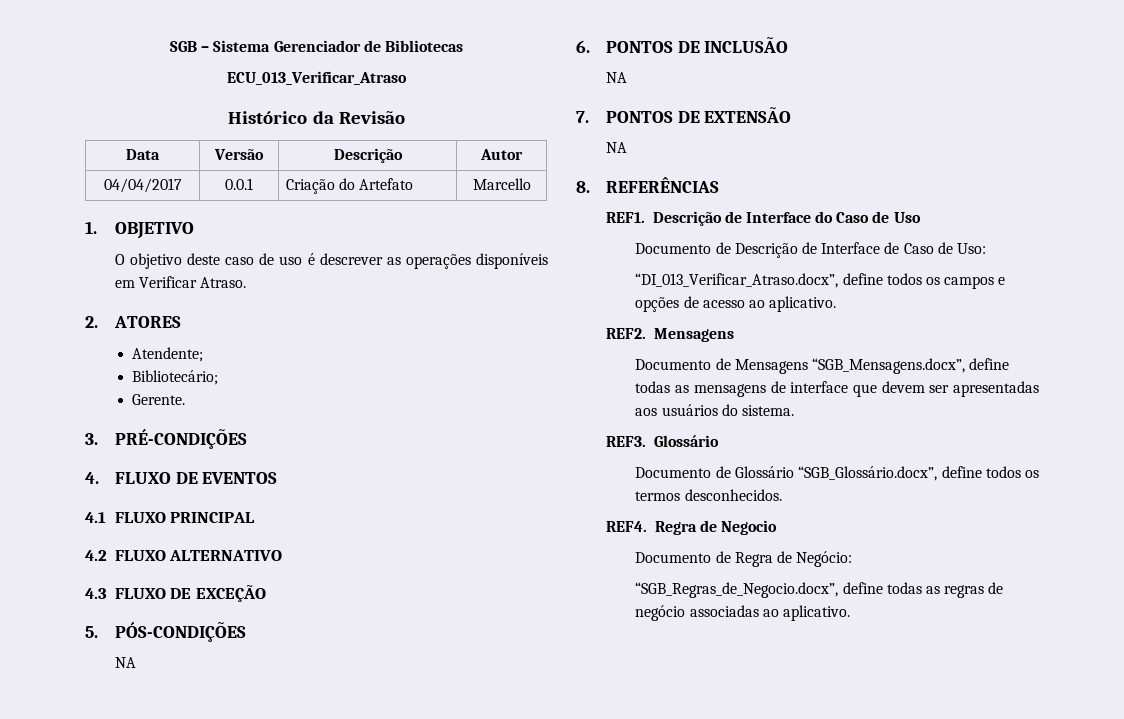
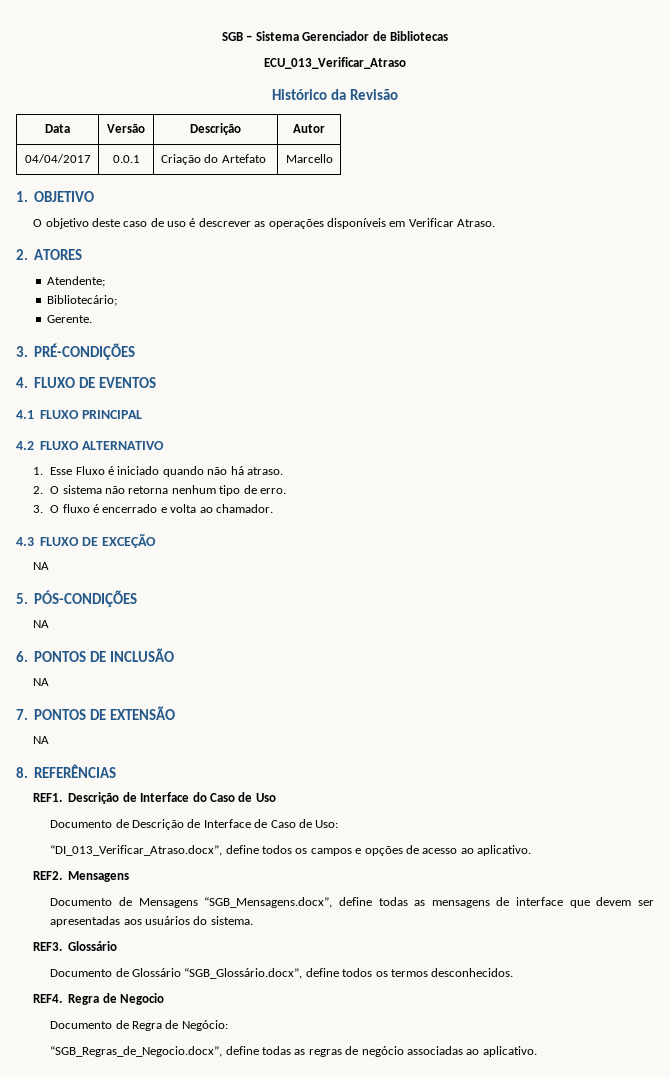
+ 1. Esse Fluxo é iniciado quando não há atraso.
+ 2. O sistema não retorna nenhum tipo de erro.
+ 3. O fluxo é encerrado e volta ao chamador.
  4.3 FLUXO DE EXCEÇÃO
+ NA

